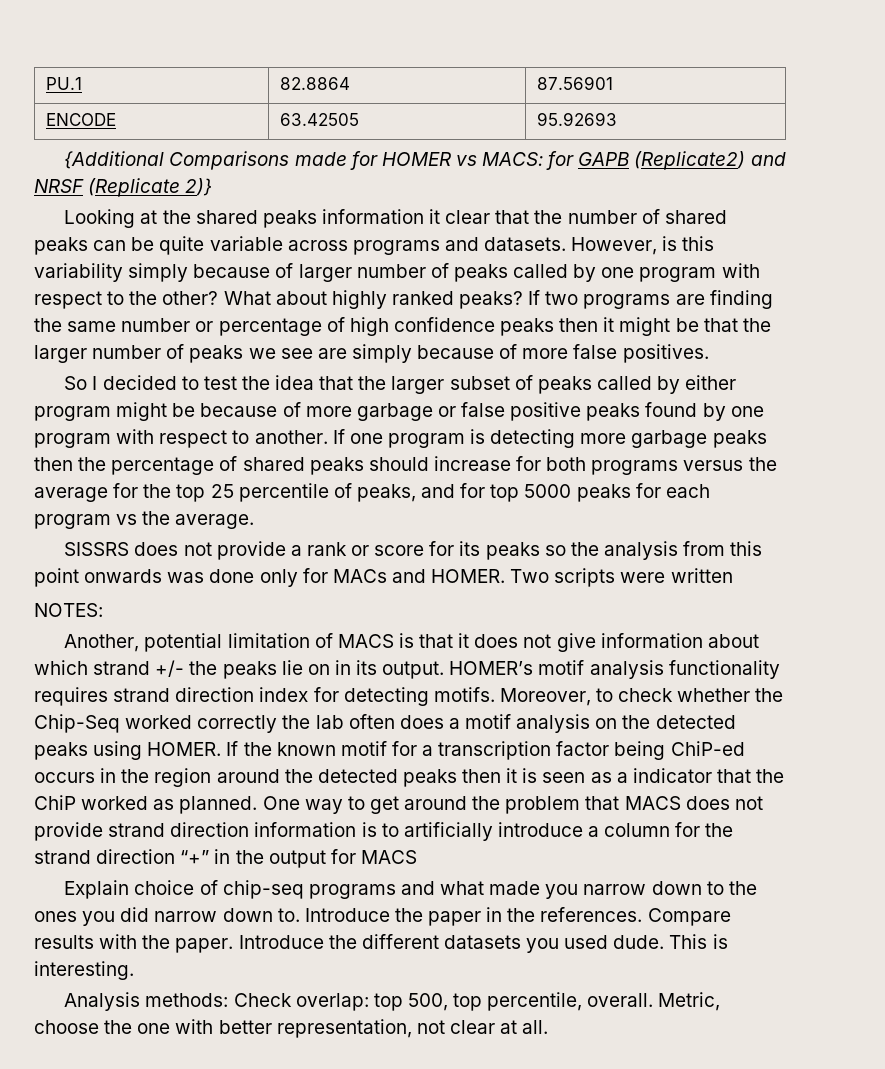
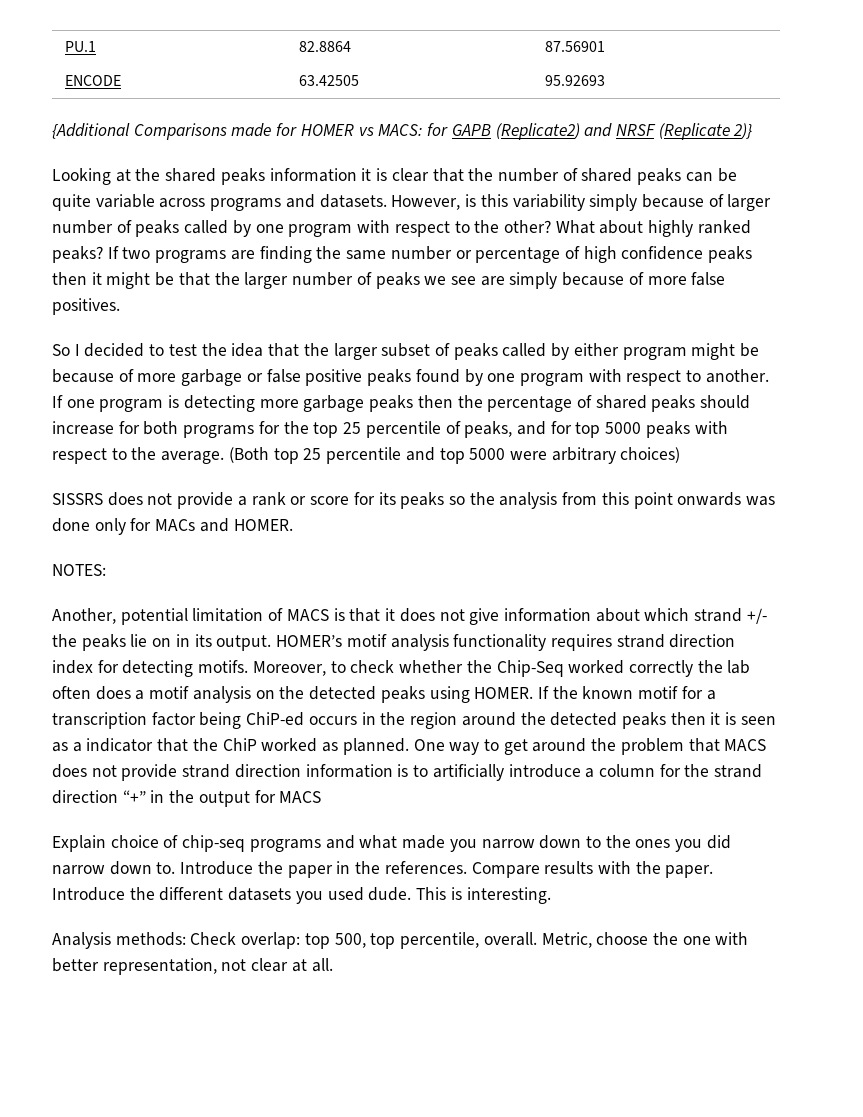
- Looking at the shared peaks information it clear that the number of shared peaks can be quite variable across programs and datasets.
+ Looking at the shared peaks information it is clear that the number of shared peaks can be quite variable across programs and datasets.
- If one program is detecting more garbage peaks then the percentage of shared peaks should increase for both programs versus the average for the top 25 percentile of peaks, and for top 5000 peaks for each program vs the average.
+ If one program is detecting more garbage peaks then the percentage of shared peaks should increase for both programs for the top 25 percentile of peaks, and for top 5000 peaks with respect to the average. (Both top 25 percentile and top 5000 were arbitrary choices)
- Two scripts were written

